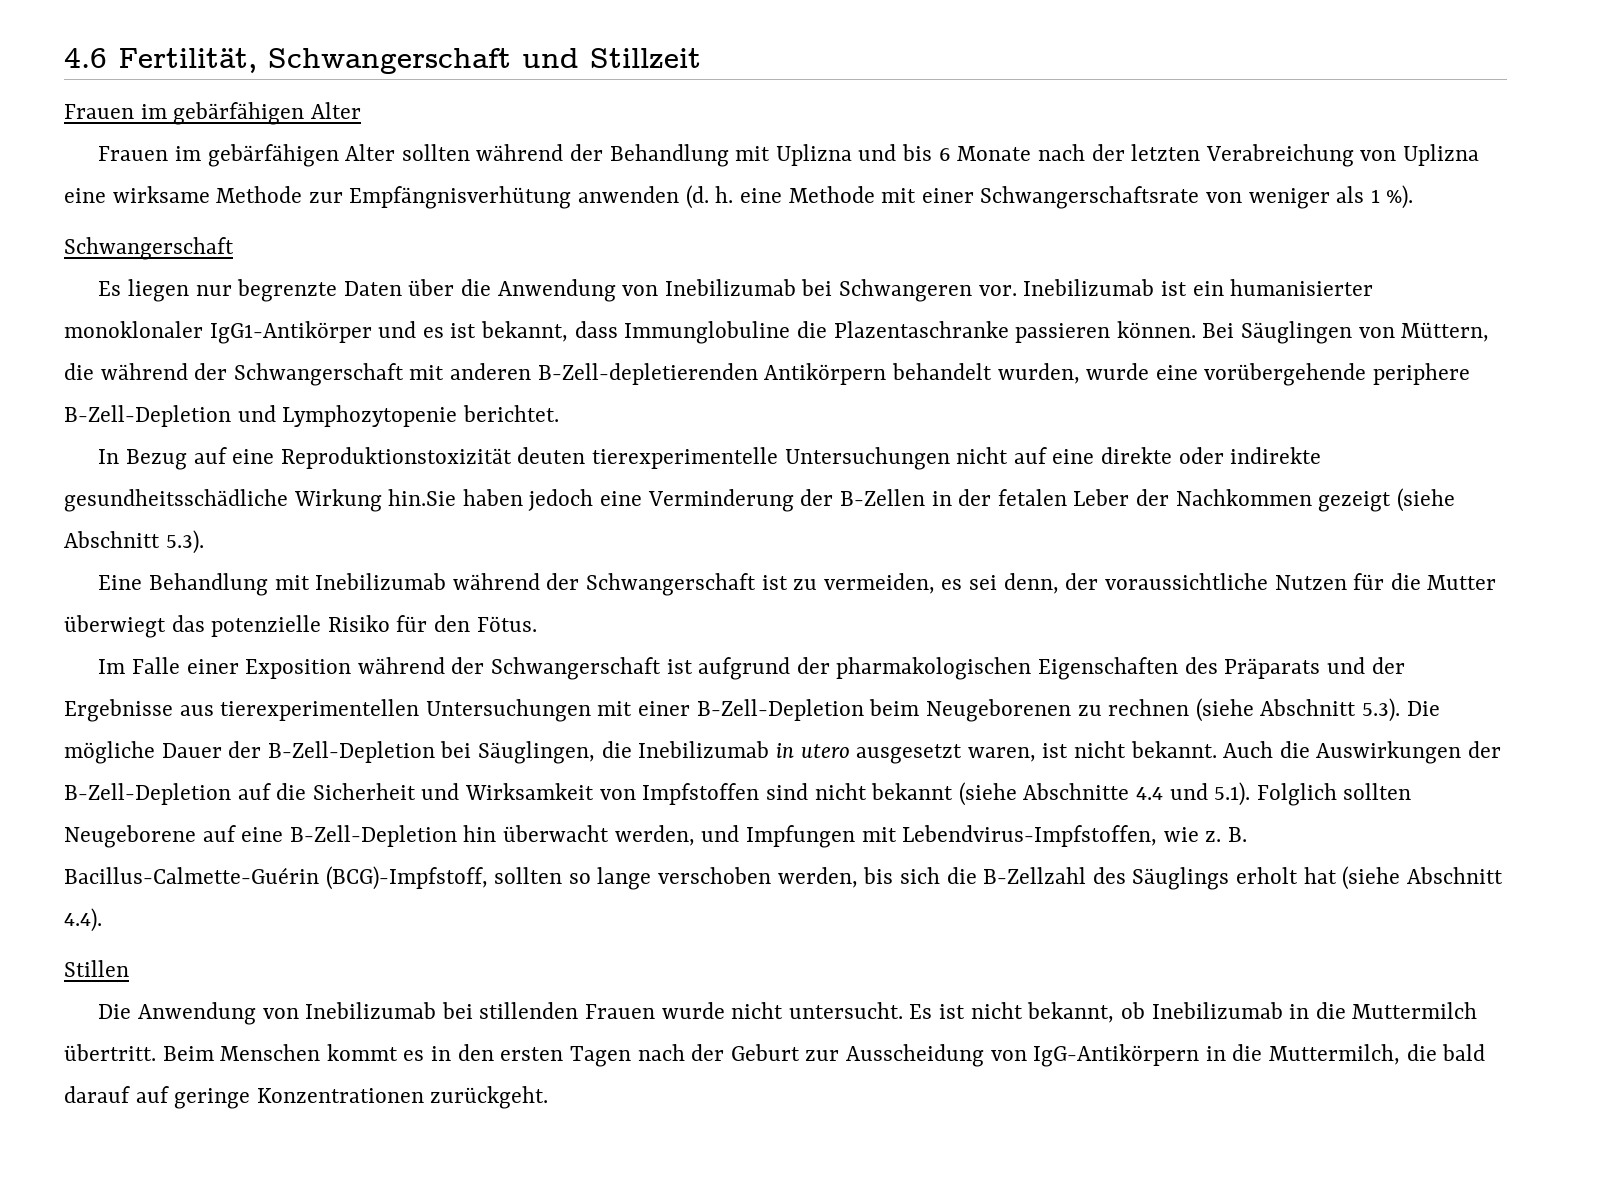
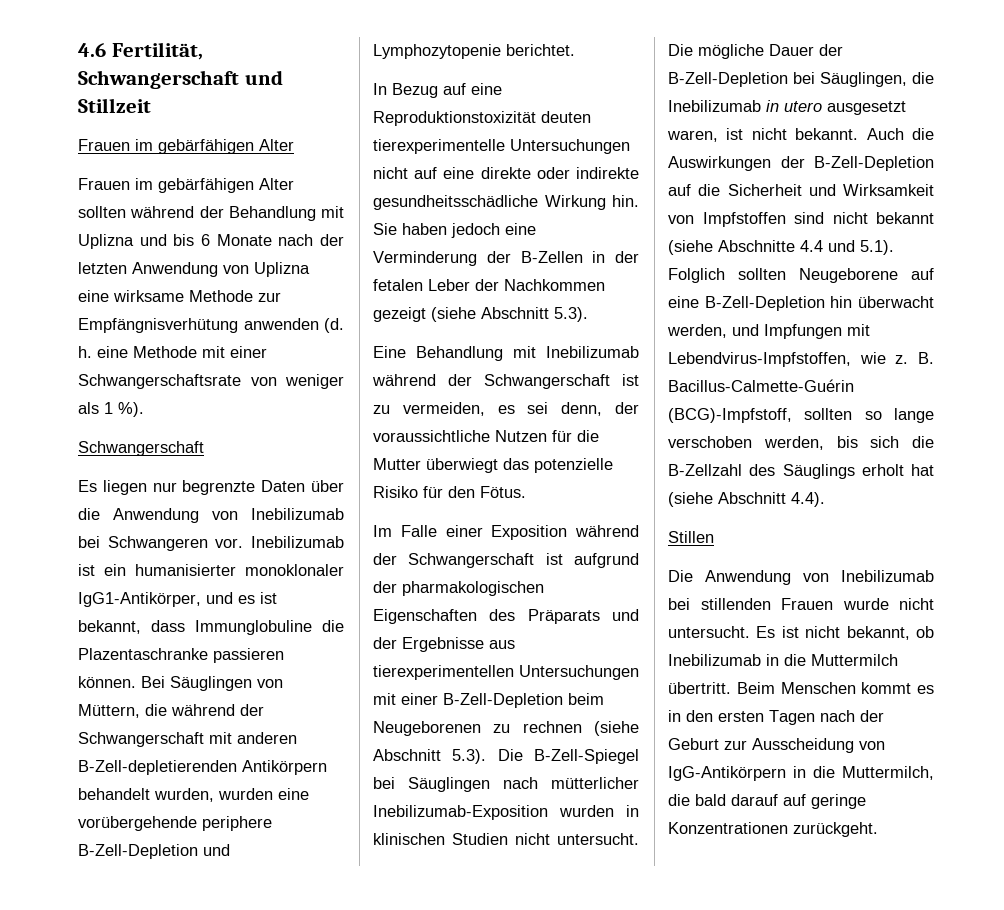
- Frauen im gebärfähigen Alter sollten während der Behandlung mit Uplizna und bis 6 Monate nach der letzten Verabreichung von Uplizna eine wirksame Methode zur Empfängnisverhütung anwenden (d. h. eine Methode mit einer Schwangerschaftsrate von weniger als 1 %).
+ Frauen im gebärfähigen Alter sollten während der Behandlung mit Uplizna und bis 6 Monate nach der letzten Anwendung von Uplizna eine wirksame Methode zur Empfängnisverhütung anwenden (d. h. eine Methode mit einer Schwangerschaftsrate von weniger als 1 %).
- Inebilizumab ist ein humanisierter monoklonaler IgG1-Antikörper und es ist bekannt, dass Immunglobuline die Plazentaschranke passieren können.
+ Inebilizumab ist ein humanisierter monoklonaler IgG1-Antikörper, und es ist bekannt, dass Immunglobuline die Plazentaschranke passieren können.
- Bei Säuglingen von Müttern, die während der Schwangerschaft mit anderen B-Zell-depletierenden Antikörpern behandelt wurden, wurde eine vorübergehende periphere B-Zell-Depletion und Lymphozytopenie berichtet.
+ Bei Säuglingen von Müttern, die während der Schwangerschaft mit anderen B-Zell-depletierenden Antikörpern behandelt wurden, wurden eine vorübergehende periphere B-Zell-Depletion und Lymphozytopenie berichtet.
- In Bezug auf eine Reproduktionstoxizität deuten tierexperimentelle Untersuchungen nicht auf eine direkte oder indirekte gesundheitsschädliche Wirkung hin.Sie haben jedoch eine Verminderung der B-Zellen in der fetalen Leber der Nachkommen gezeigt (siehe Abschnitt 5.3).
+ In Bezug auf eine Reproduktionstoxizität deuten tierexperimentelle Untersuchungen nicht auf eine direkte oder indirekte gesundheitsschädliche Wirkung hin. Sie haben jedoch eine Verminderung der B-Zellen in der fetalen Leber der Nachkommen gezeigt (siehe Abschnitt 5.3).
- Im Falle einer Exposition während der Schwangerschaft ist aufgrund der pharmakologischen Eigenschaften des Präparats und der Ergebnisse aus tierexperimentellen Untersuchungen mit einer B-Zell-Depletion beim Neugeborenen zu rechnen (siehe Abschnitt 5.3). Die mögliche Dauer der B-Zell-Depletion bei Säuglingen, die Inebilizumab in utero ausgesetzt waren, ist nicht bekannt.
+ Im Falle einer Exposition während der Schwangerschaft ist aufgrund der pharmakologischen Eigenschaften des Präparats und der Ergebnisse aus tierexperimentellen Untersuchungen mit einer B-Zell-Depletion beim Neugeborenen zu rechnen (siehe Abschnitt 5.3). Die B-Zell-Spiegel bei Säuglingen nach mütterlicher Inebilizumab-Exposition wurden in klinischen Studien nicht untersucht. Die mögliche Dauer der B-Zell-Depletion bei Säuglingen, die Inebilizumab in utero ausgesetzt waren, ist nicht bekannt.

